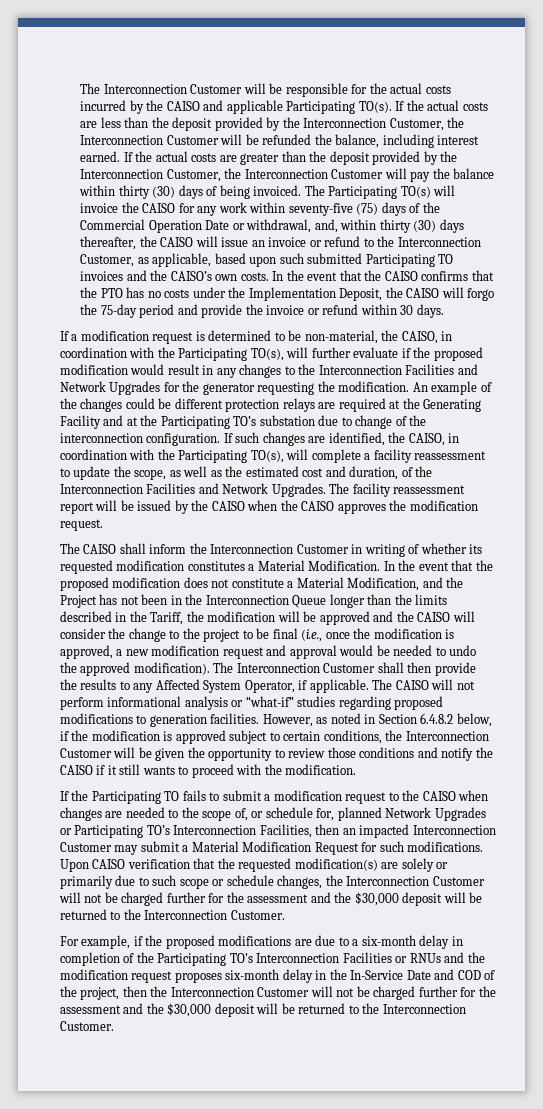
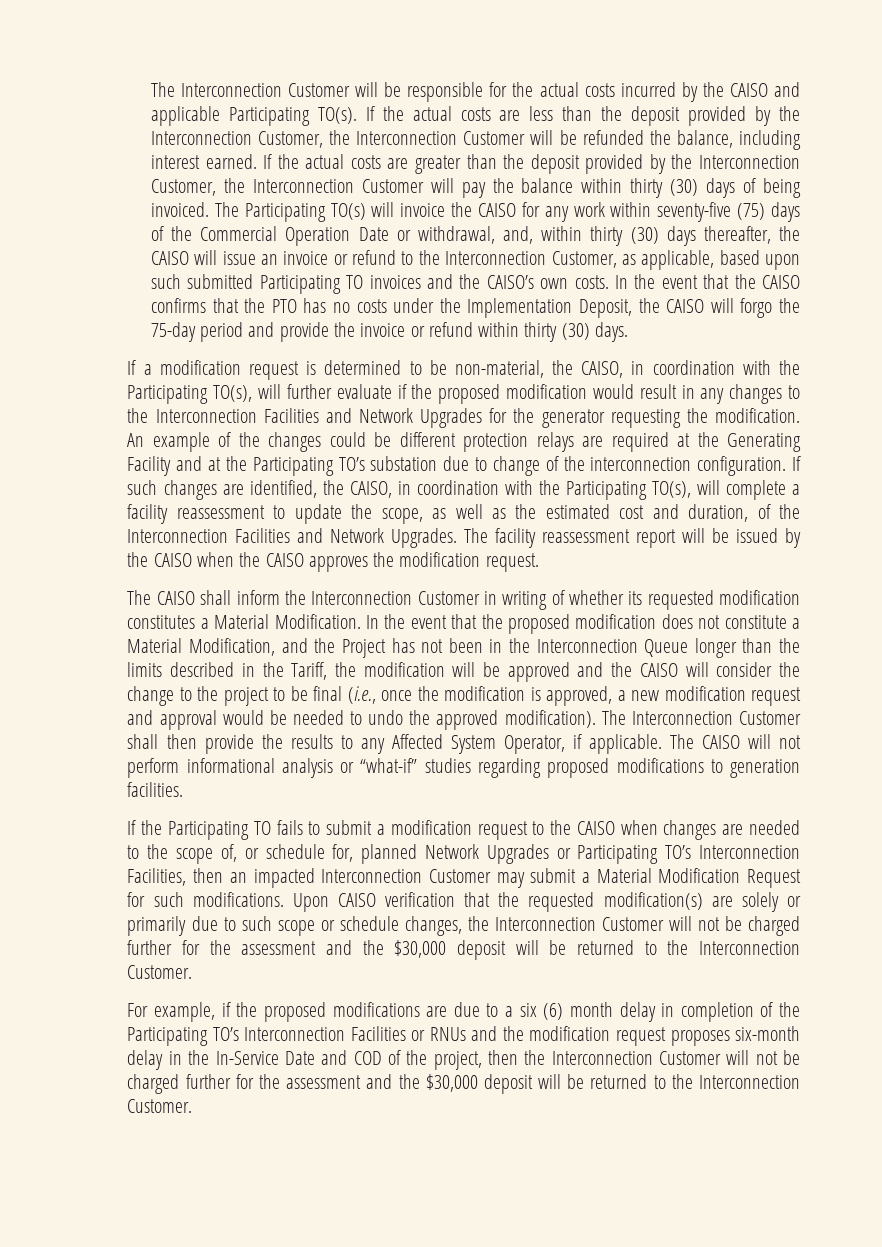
- In the event that the CAISO confirms that the PTO has no costs under the Implementation Deposit, the CAISO will forgo the 75-day period and provide the invoice or refund within 30 days.
+ In the event that the CAISO confirms that the PTO has no costs under the Implementation Deposit, the CAISO will forgo the 75-day period and provide the invoice or refund within thirty (30) days.
- However, as noted in Section 6.4.8.2 below, if the modification is approved subject to certain conditions, the Interconnection Customer will be given the opportunity to review those conditions and notify the CAISO if it still wants to proceed with the modification.
- For example, if the proposed modifications are due to a six-month delay in completion of the Participating TO’s Interconnection Facilities or RNUs and the modification request proposes six-month delay in the In-Service Date and COD of the project, then the Interconnection Customer will not be charged further for the assessment and the $30,000 deposit will be returned to the Interconnection Customer.
+ For example, if the proposed modifications are due to a six (6) month delay in completion of the Participating TO’s Interconnection Facilities or RNUs and the modification request proposes six-month delay in the In-Service Date and COD of the project, then the Interconnection Customer will not be charged further for the assessment and the $30,000 deposit will be returned to the Interconnection Customer.

